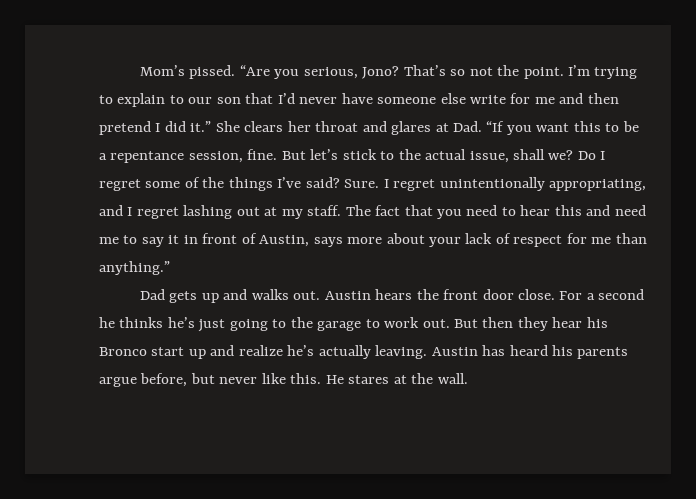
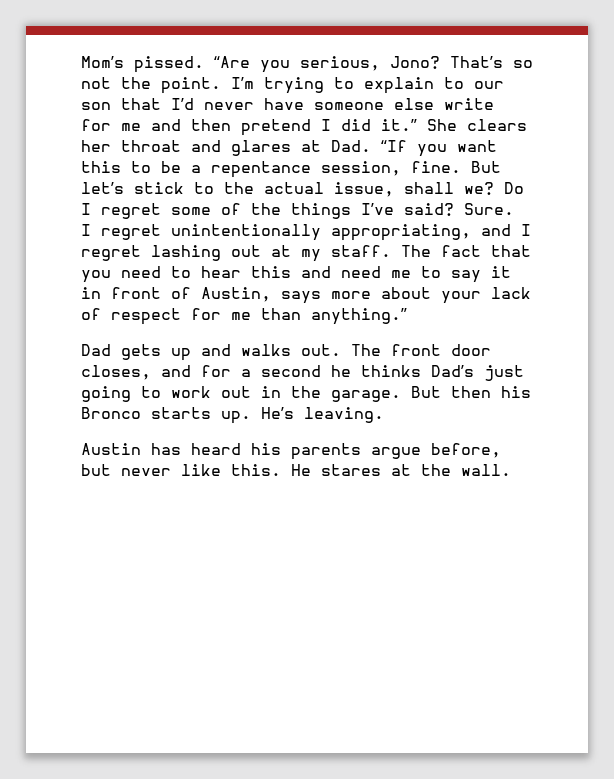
- Austin hears the front door close. For a second he thinks he’s just going to the garage to work out. But then they hear his Bronco start up and realize he’s actually leaving. Austin has heard his parents argue before, but never like this.
+ The front door closes, and for a second he thinks Dad’s just going to work out in the garage. But then his Bronco starts up. He’s leaving.
+ Austin has heard his parents argue before, but never like this.

